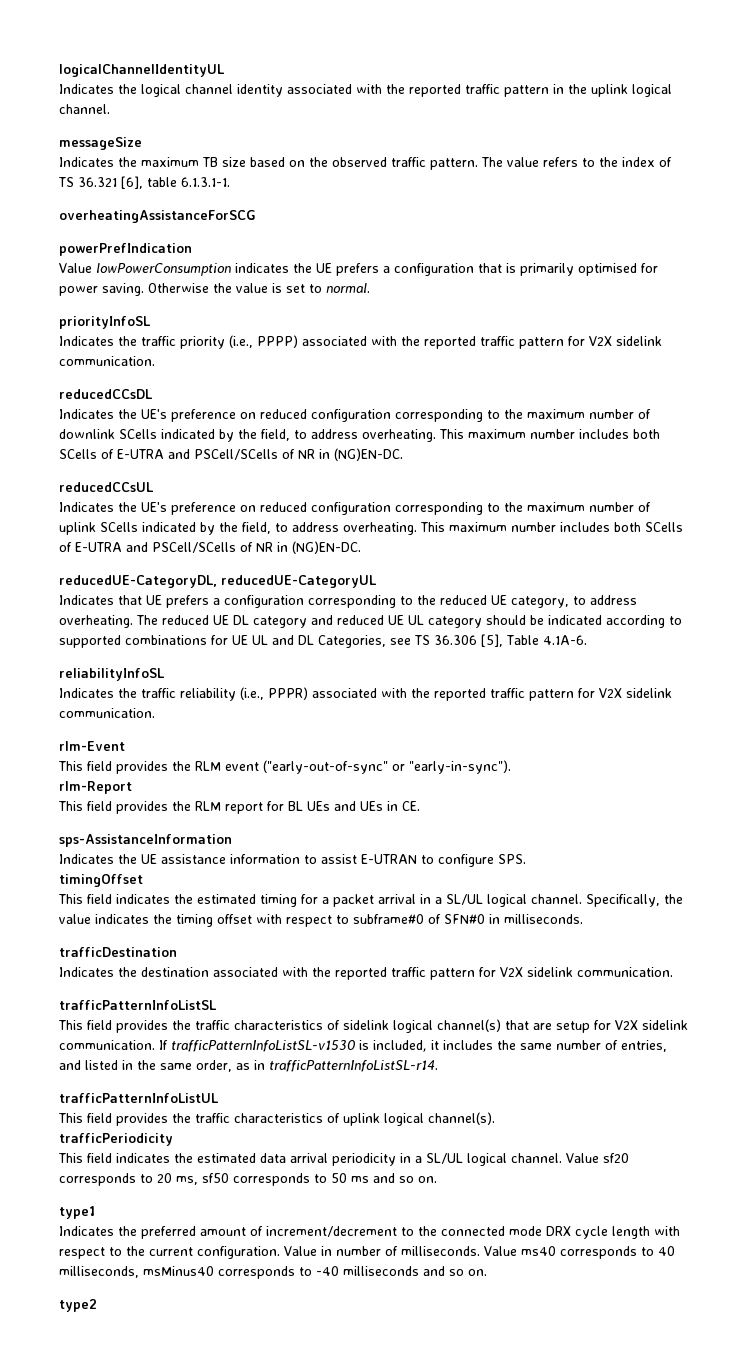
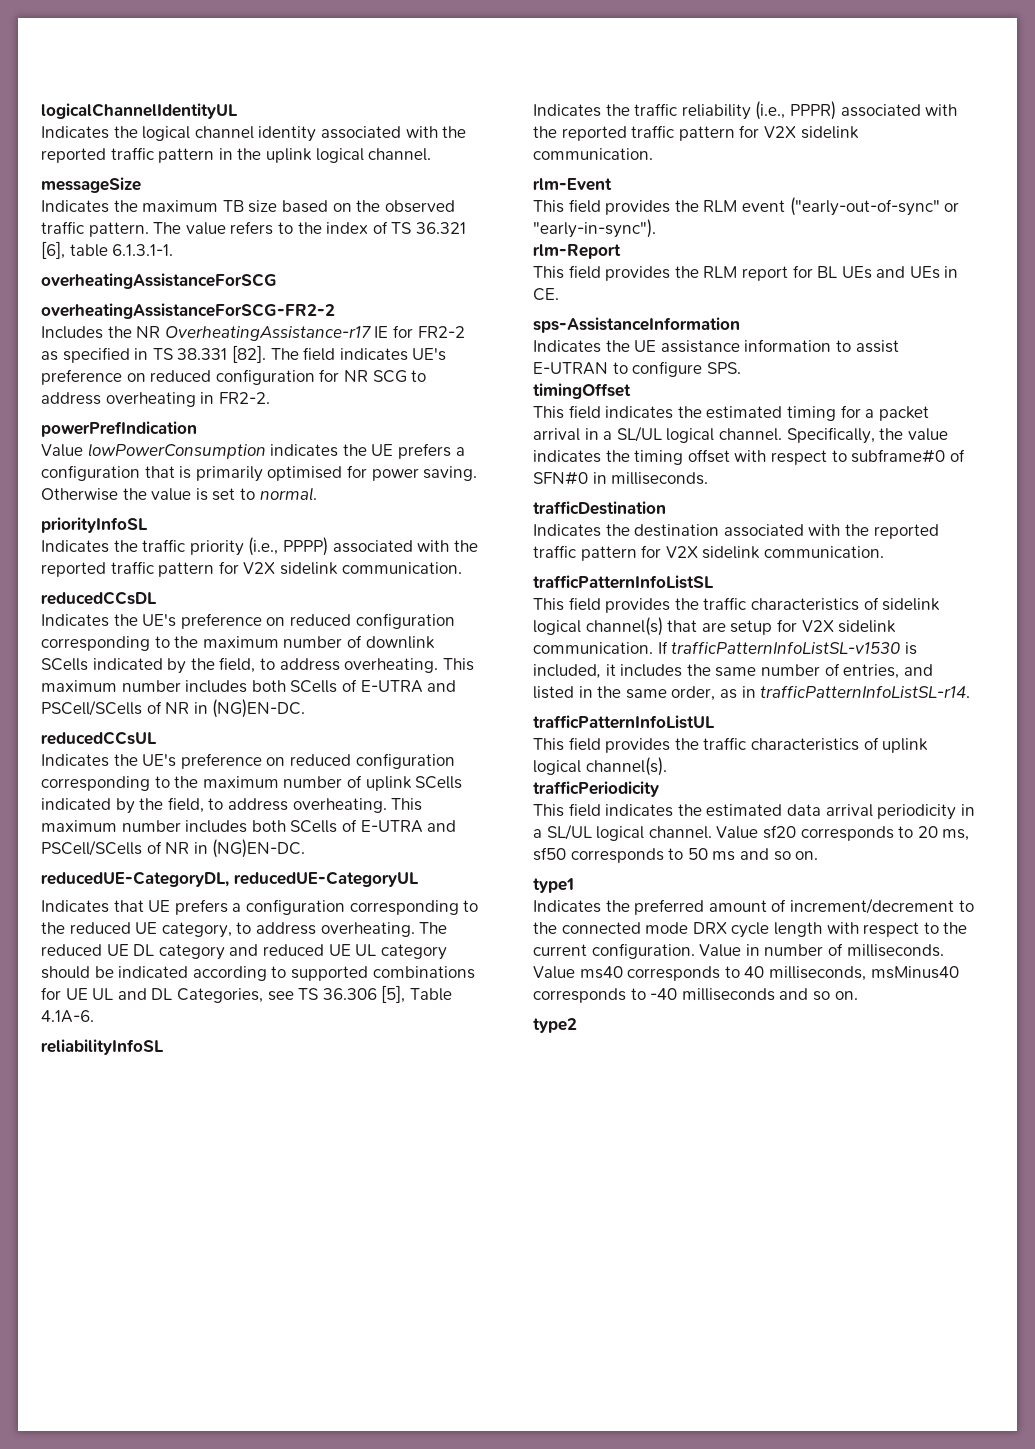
+ overheatingAssistanceForSCG-FR2-2
+ Includes the NR OverheatingAssistance-r17 IE for FR2-2 as specified in TS 38.331 [82]. The field indicates UE's preference on reduced configuration for NR SCG to address overheating in FR2-2.

